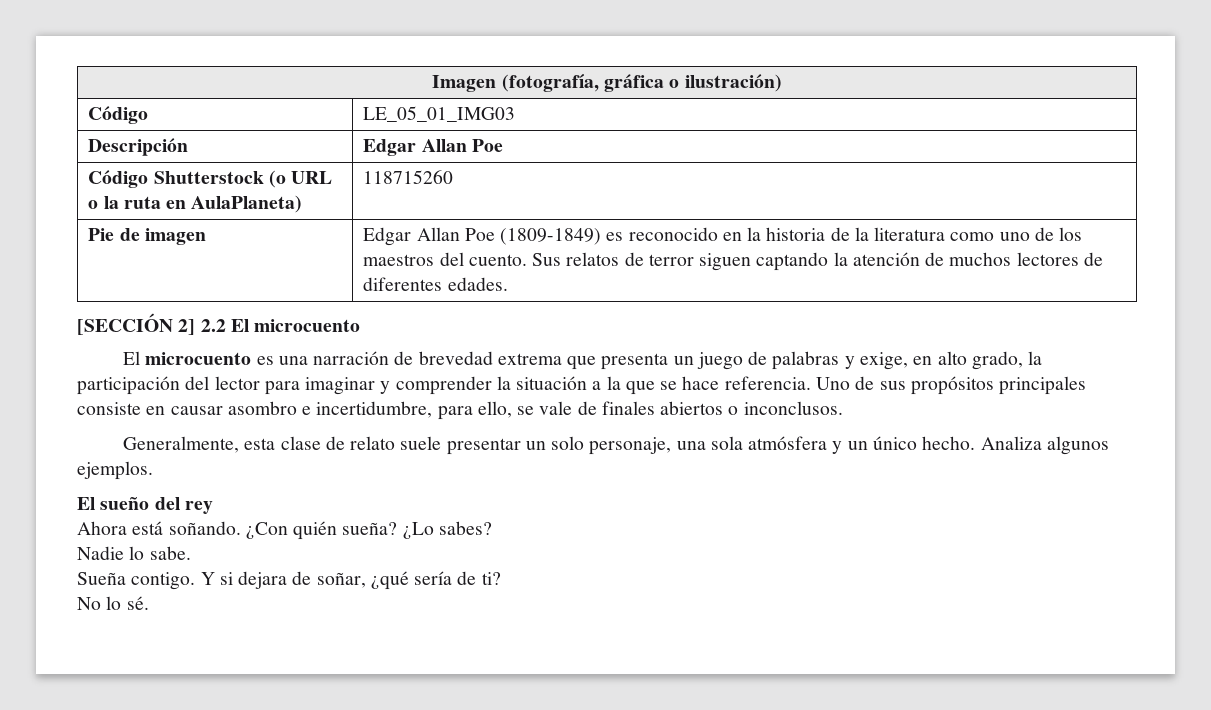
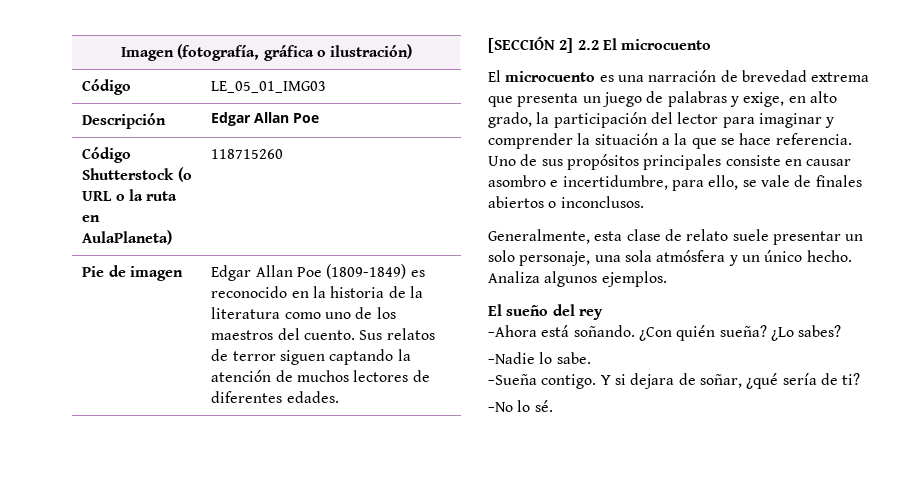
- Ahora está soñando.
+ −Ahora está soñando.
- Nadie lo sabe.
+ −Nadie lo sabe.
- Sueña contigo.
+ −Sueña contigo.
- No lo sé.
+ −No lo sé.

